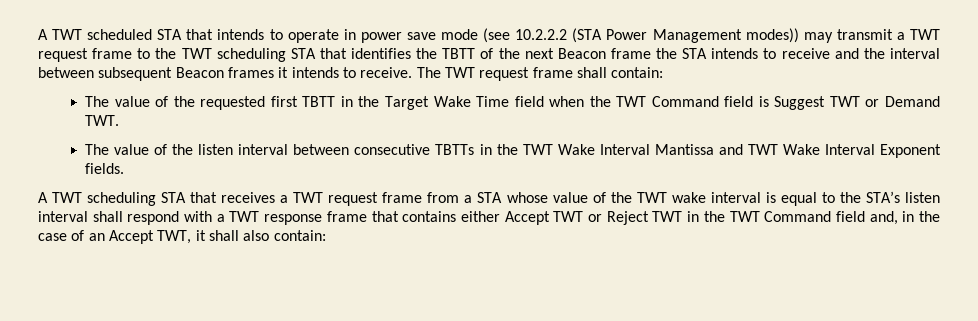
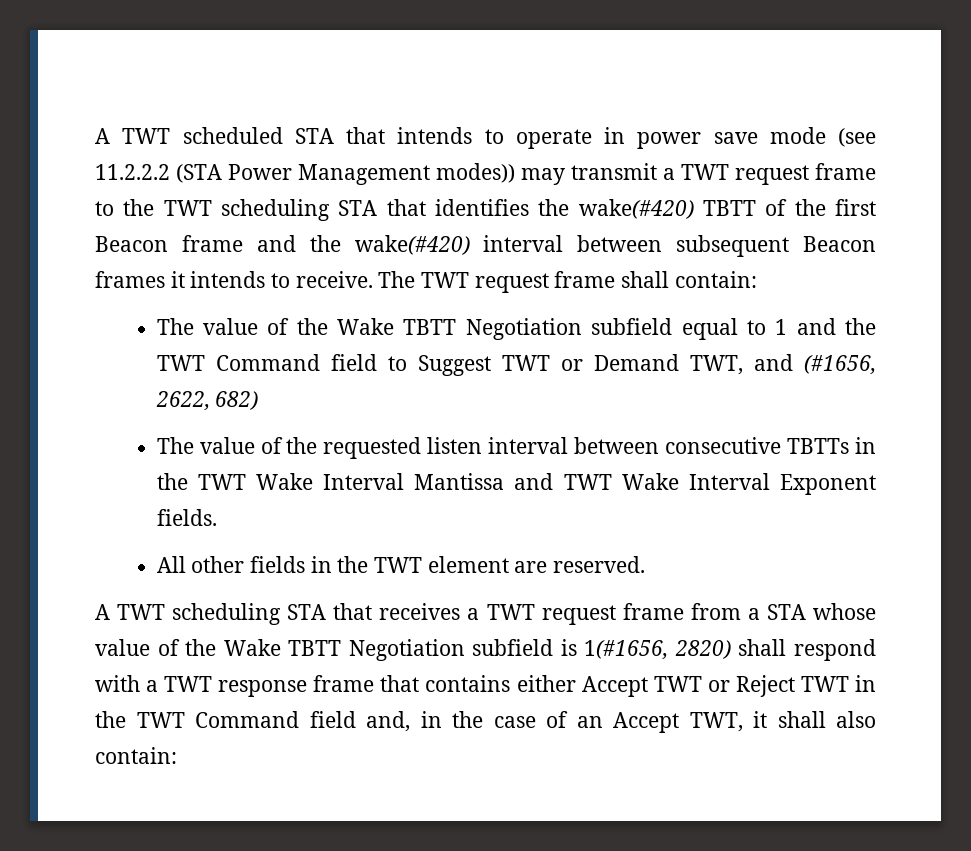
- A TWT scheduled STA that intends to operate in power save mode (see 10.2.2.2 (STA Power Management modes)) may transmit a TWT request frame to the TWT scheduling STA that identifies the TBTT of the next Beacon frame the STA intends to receive and the interval between subsequent Beacon frames it intends to receive.
+ A TWT scheduled STA that intends to operate in power save mode (see 11.2.2.2 (STA Power Management modes)) may transmit a TWT request frame to the TWT scheduling STA that identifies the wake(#420) TBTT of the first Beacon frame and the wake(#420) interval between subsequent Beacon frames it intends to receive.
- The value of the requested first TBTT in the Target Wake Time field when the TWT Command field is Suggest TWT or Demand TWT.
- The value of the listen interval between consecutive TBTTs in the TWT Wake Interval Mantissa and TWT Wake Interval Exponent fields.
+ The value of the Wake TBTT Negotiation subfield equal to 1 and the TWT Command field to Suggest TWT or Demand TWT, and (#1656, 2622, 682)
+ The value of the requested listen interval between consecutive TBTTs in the TWT Wake Interval Mantissa and TWT Wake Interval Exponent fields.
+ All other fields in the TWT element are reserved.
- A TWT scheduling STA that receives a TWT request frame from a STA whose value of the TWT wake interval is equal to the STA’s listen interval shall respond with a TWT response frame that contains either Accept TWT or Reject TWT in the TWT Command field and, in the case of an Accept TWT, it shall also contain:
+ A TWT scheduling STA that receives a TWT request frame from a STA whose value of the Wake TBTT Negotiation subfield is 1(#1656, 2820) shall respond with a TWT response frame that contains either Accept TWT or Reject TWT in the TWT Command field and, in the case of an Accept TWT, it shall also contain:

